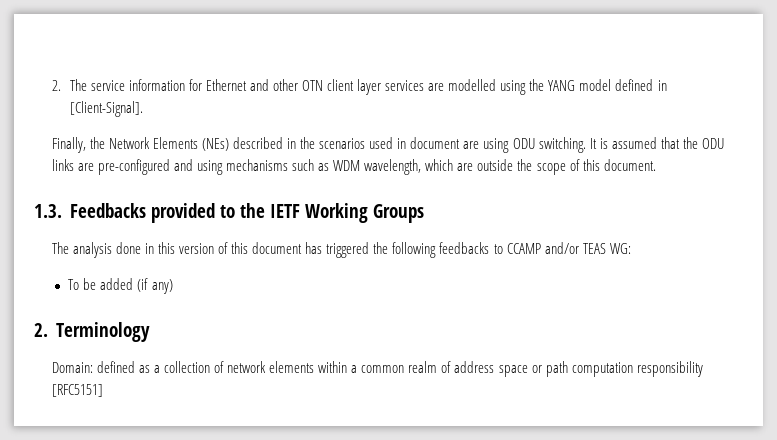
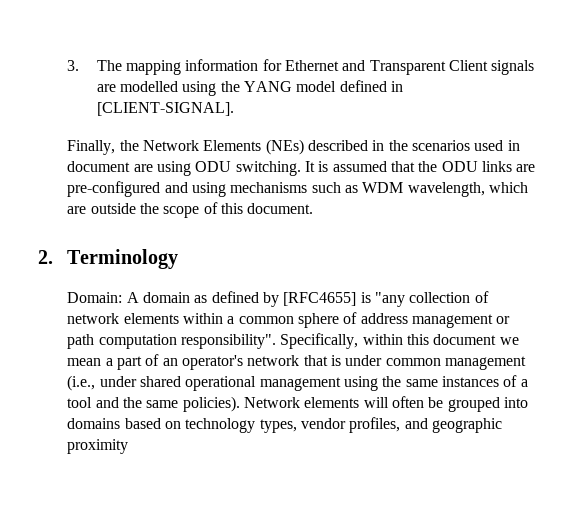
- 2. The service information for Ethernet and other OTN client layer services are modelled using the YANG model defined in [Client-Signal].
+ 3. The mapping information for Ethernet and Transparent Client signals are modelled using the YANG model defined in [CLIENT-SIGNAL].
- 1.3. Feedbacks provided to the IETF Working Groups
- The analysis done in this version of this document has triggered the following feedbacks to CCAMP and/or TEAS WG:
- To be added (if any)
  2. Terminology
- Domain: defined as a collection of network elements within a common realm of address space or path computation responsibility [RFC5151]
+ Domain: A domain as defined by [RFC4655] is "any collection of network elements within a common sphere of address management or path computation responsibility". Specifically, within this document we mean a part of an operator's network that is under common management (i.e., under shared operational management using the same instances of a tool and the same policies). Network elements will often be grouped into domains based on technology types, vendor profiles, and geographic proximity

